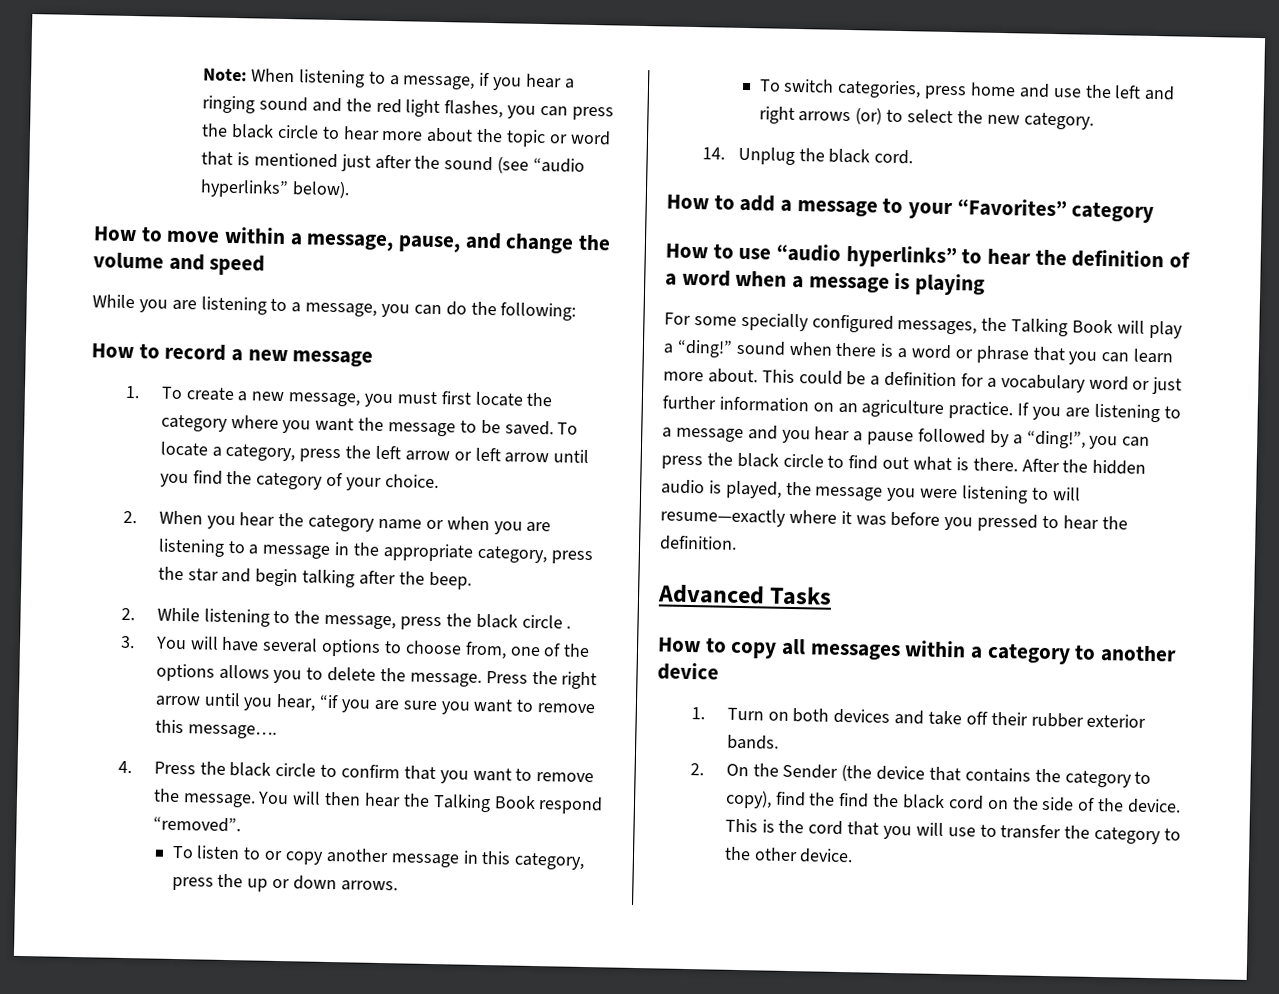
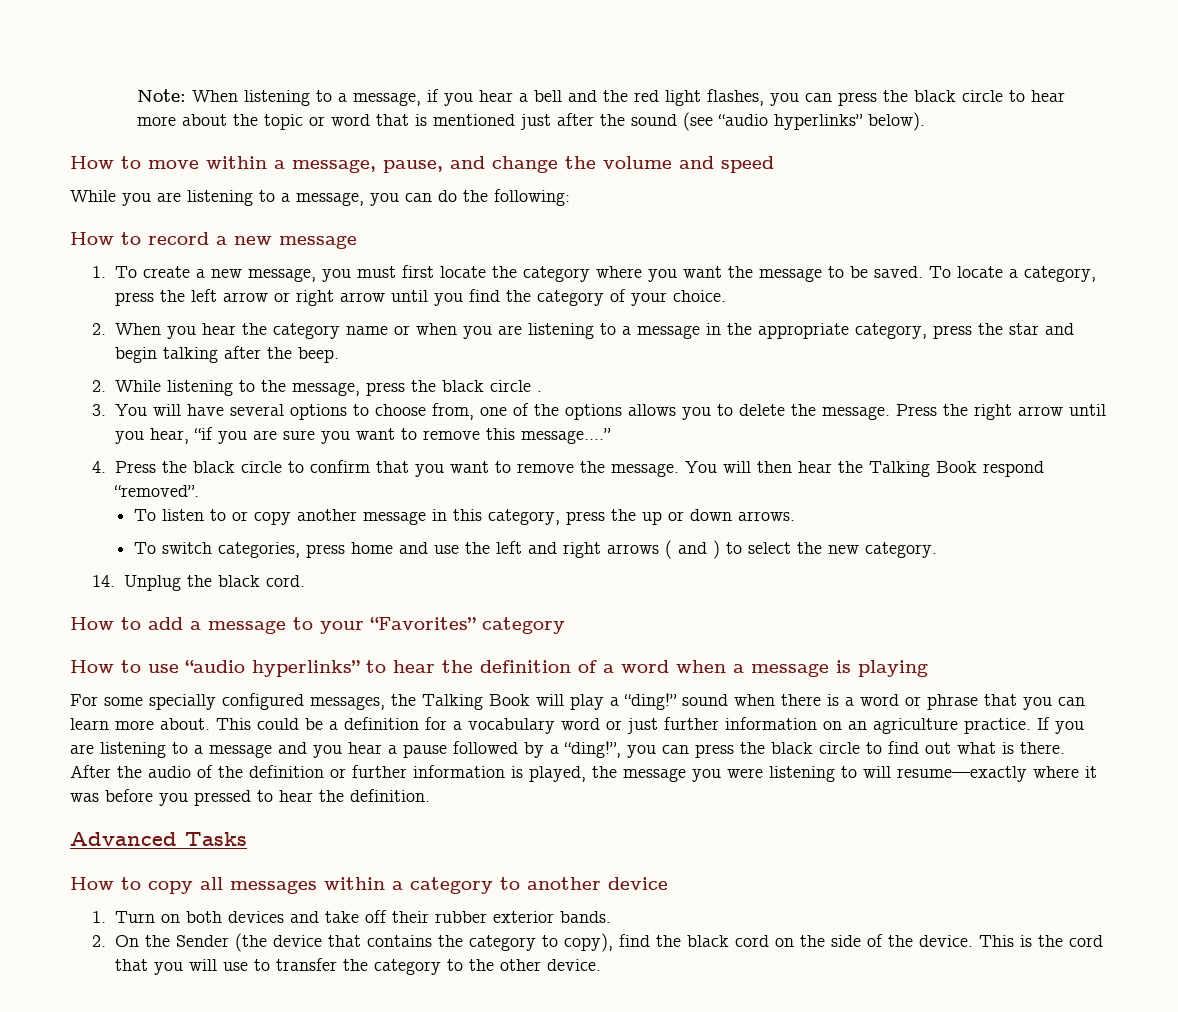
- Note: When listening to a message, if you hear a ringing sound and the red light flashes, you can press the black circle to hear more about the topic or word that is mentioned just after the sound (see “audio hyperlinks” below).
+ Note: When listening to a message, if you hear a bell and the red light flashes, you can press the black circle to hear more about the topic or word that is mentioned just after the sound (see “audio hyperlinks” below).
- To locate a category, press the left arrow or left arrow until you find the category of your choice.
+ To locate a category, press the left arrow or right arrow until you find the category of your choice.
- Press the right arrow until you hear, “if you are sure you want to remove this message….
+ Press the right arrow until you hear, “if you are sure you want to remove this message….”
- To switch categories, press home and use the left and right arrows (or) to select the new category.
+ To switch categories, press home and use the left and right arrows ( and ) to select the new category.
- After the hidden audio is played, the message you were listening to will resume—exactly where it was before you pressed to hear the definition.
+ After the audio of the definition or further information is played, the message you were listening to will resume—exactly where it was before you pressed to hear the definition.
- 2. On the Sender (the device that contains the category to copy), find the find the black cord on the side of the device.
+ 2. On the Sender (the device that contains the category to copy), find the black cord on the side of the device.

